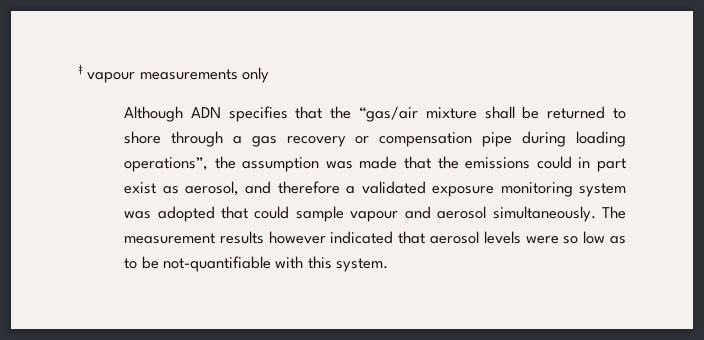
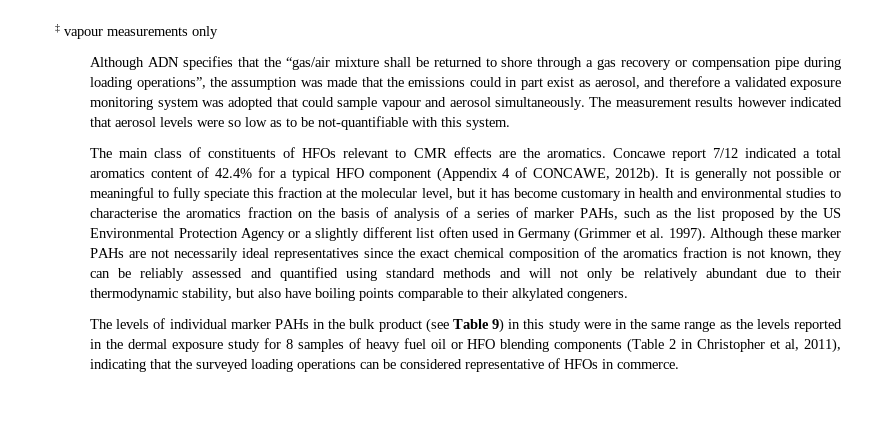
+ The main class of constituents of HFOs relevant to CMR effects are the aromatics. Concawe report 7/12 indicated a total aromatics content of 42.4% for a typical HFO component (Appendix 4 of CONCAWE, 2012b). It is generally not possible or meaningful to fully speciate this fraction at the molecular level, but it has become customary in health and environmental studies to characterise the aromatics fraction on the basis of analysis of a series of marker PAHs, such as the list proposed by the US Environmental Protection Agency or a slightly different list often used in Germany (Grimmer et al. 1997). Although these marker PAHs are not necessarily ideal representatives since the exact chemical composition of the aromatics fraction is not known, they can be reliably assessed and quantified using standard methods and will not only be relatively abundant due to their thermodynamic stability, but also have boiling points comparable to their alkylated congeners.
+ The levels of individual marker PAHs in the bulk product (see Table 9) in this study were in the same range as the levels reported in the dermal exposure study for 8 samples of heavy fuel oil or HFO blending components (Table 2 in Christopher et al, 2011), indicating that the surveyed loading operations can be considered representative of HFOs in commerce.

